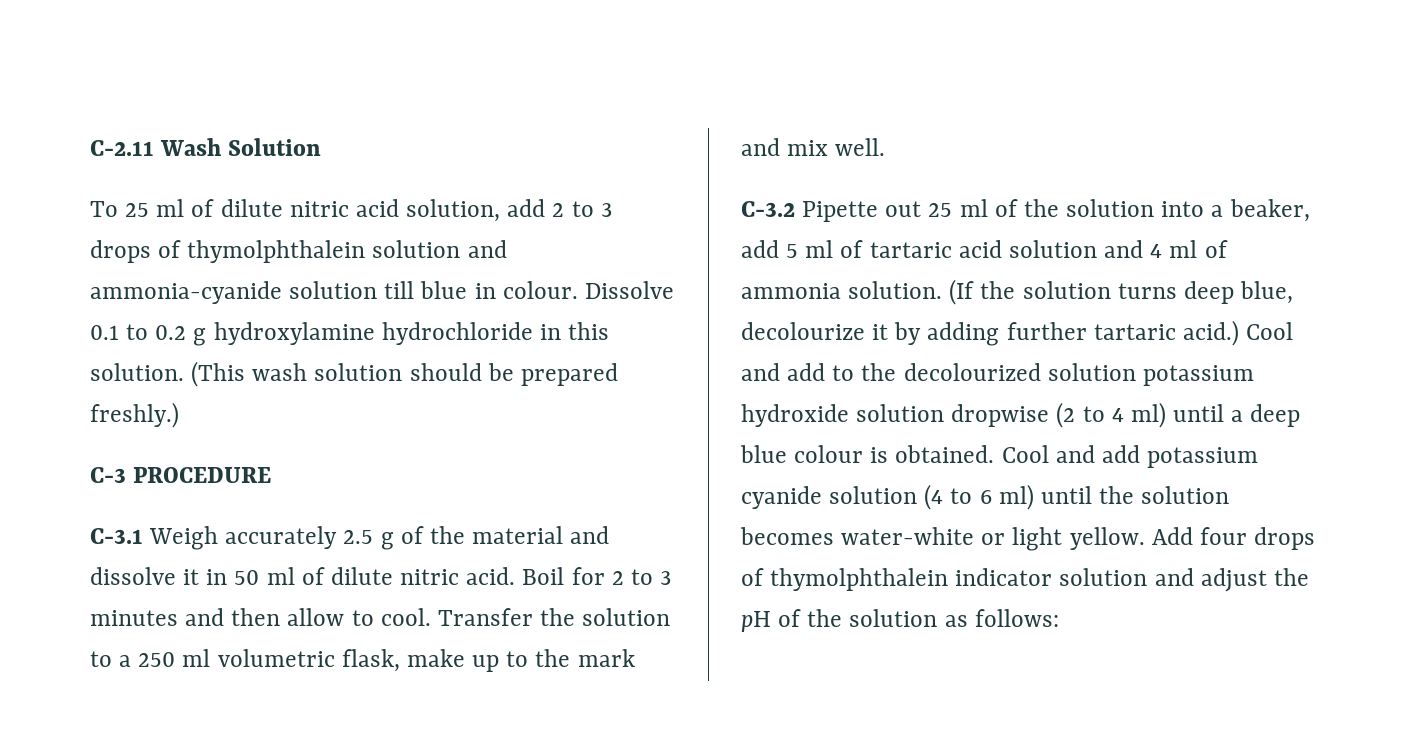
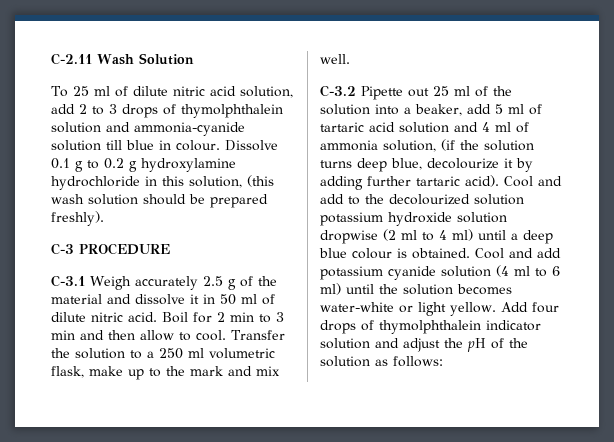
- Dissolve 0.1 to 0.2 g hydroxylamine hydrochloride in this solution. (This wash solution should be prepared freshly.)
+ Dissolve 0.1 g to 0.2 g hydroxylamine hydrochloride in this solution, (this wash solution should be prepared freshly).
- Boil for 2 to 3 minutes and then allow to cool.
+ Boil for 2 min to 3 min and then allow to cool.
- C-3.2 Pipette out 25 ml of the solution into a beaker, add 5 ml of tartaric acid solution and 4 ml of ammonia solution. (If the solution turns deep blue, decolourize it by adding further tartaric acid.)
+ C-3.2 Pipette out 25 ml of the solution into a beaker, add 5 ml of tartaric acid solution and 4 ml of ammonia solution, (if the solution turns deep blue, decolourize it by adding further tartaric acid).
- Cool and add to the decolourized solution potassium hydroxide solution dropwise (2 to 4 ml) until a deep blue colour is obtained.
+ Cool and add to the decolourized solution potassium hydroxide solution dropwise (2 ml to 4 ml) until a deep blue colour is obtained.
- Cool and add potassium cyanide solution (4 to 6 ml) until the solution becomes water-white or light yellow.
+ Cool and add potassium cyanide solution (4 ml to 6 ml) until the solution becomes water-white or light yellow.

